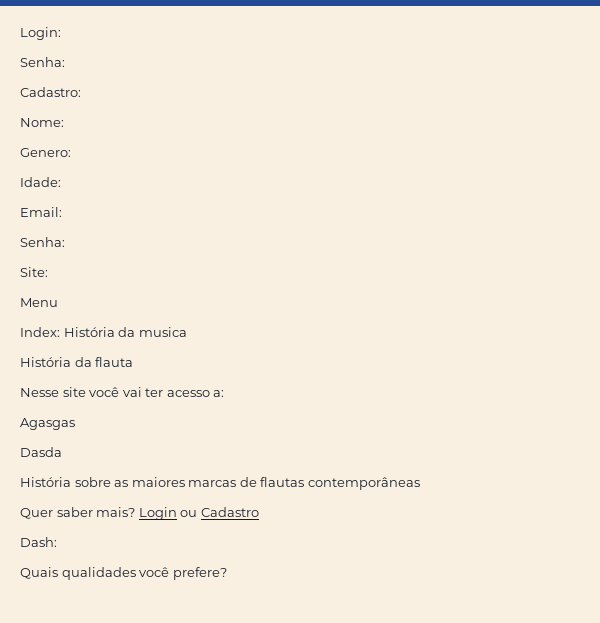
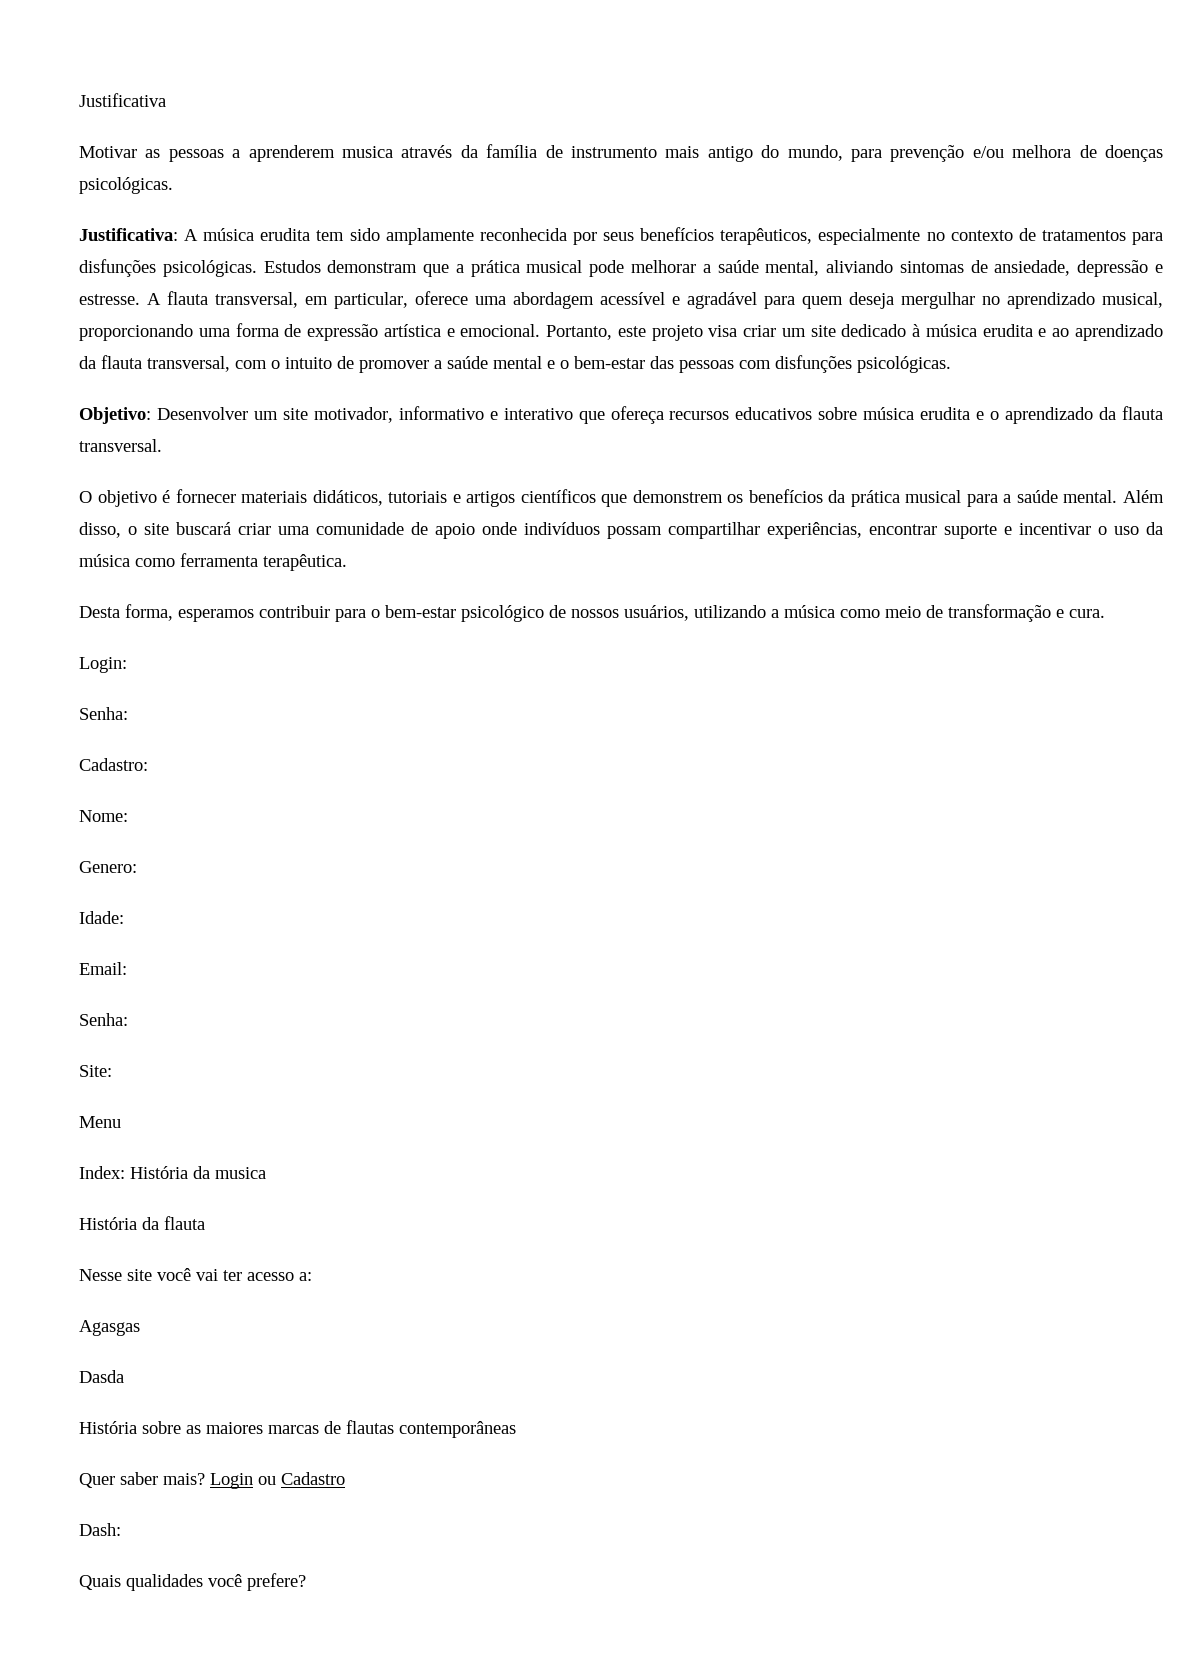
+ Justificativa
+ Motivar as pessoas a aprenderem musica através da família de instrumento mais antigo do mundo, para prevenção e/ou melhora de doenças psicológicas.
+ Justificativa: A música erudita tem sido amplamente reconhecida por seus benefícios terapêuticos, especialmente no contexto de tratamentos para disfunções psicológicas. Estudos demonstram que a prática musical pode melhorar a saúde mental, aliviando sintomas de ansiedade, depressão e estresse. A flauta transversal, em particular, oferece uma abordagem acessível e agradável para quem deseja mergulhar no aprendizado musical, proporcionando uma forma de expressão artística e emocional. Portanto, este projeto visa criar um site dedicado à música erudita e ao aprendizado da flauta transversal, com o intuito de promover a saúde mental e o bem-estar das pessoas com disfunções psicológicas.
+ Objetivo: Desenvolver um site motivador, informativo e interativo que ofereça recursos educativos sobre música erudita e o aprendizado da flauta transversal.
+ O objetivo é fornecer materiais didáticos, tutoriais e artigos científicos que demonstrem os benefícios da prática musical para a saúde mental. Além disso, o site buscará criar uma comunidade de apoio onde indivíduos possam compartilhar experiências, encontrar suporte e incentivar o uso da música como ferramenta terapêutica.
+ Desta forma, esperamos contribuir para o bem-estar psicológico de nossos usuários, utilizando a música como meio de transformação e cura.

